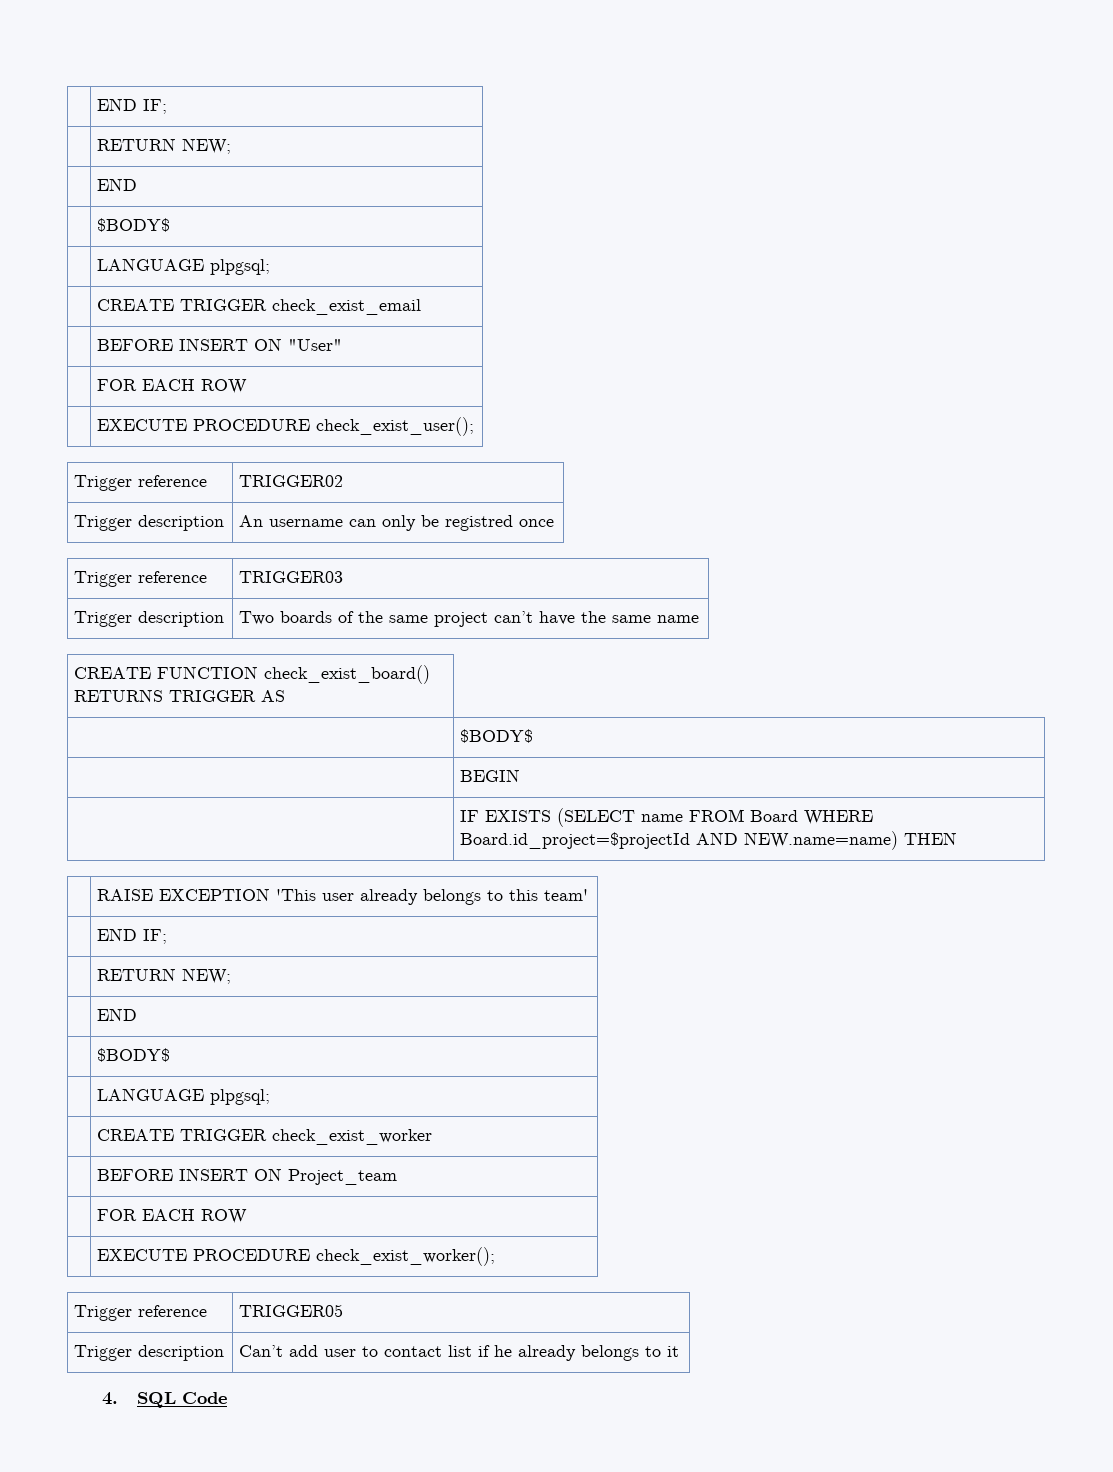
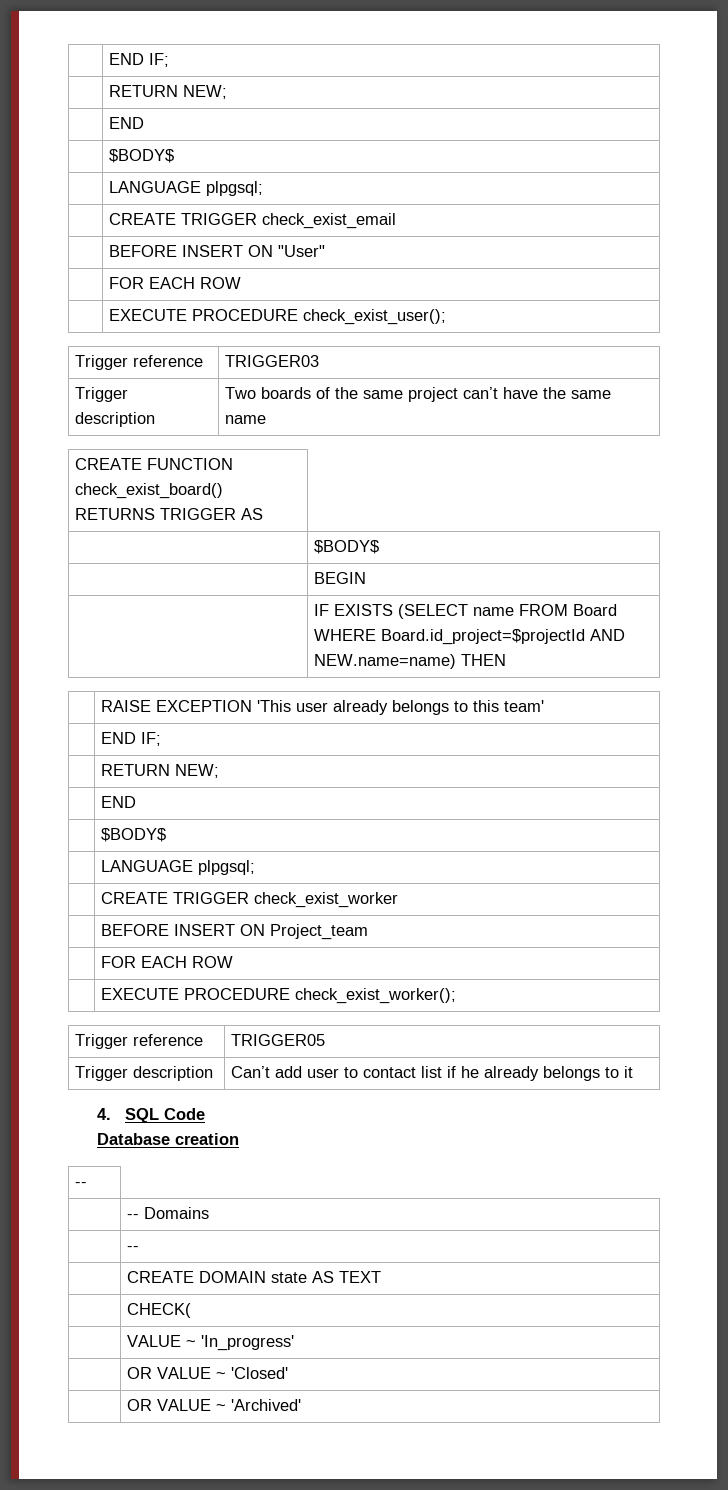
- Trigger reference | TRIGGER02
- Trigger description | An username can only be registred once
+ Database creation
+ --
+ | -- Domains
+ | --
+ | CREATE DOMAIN state AS TEXT
+ | CHECK(
+ | VALUE ~ 'In_progress'
+ | OR VALUE ~ 'Closed'
+ | OR VALUE ~ 'Archived'

